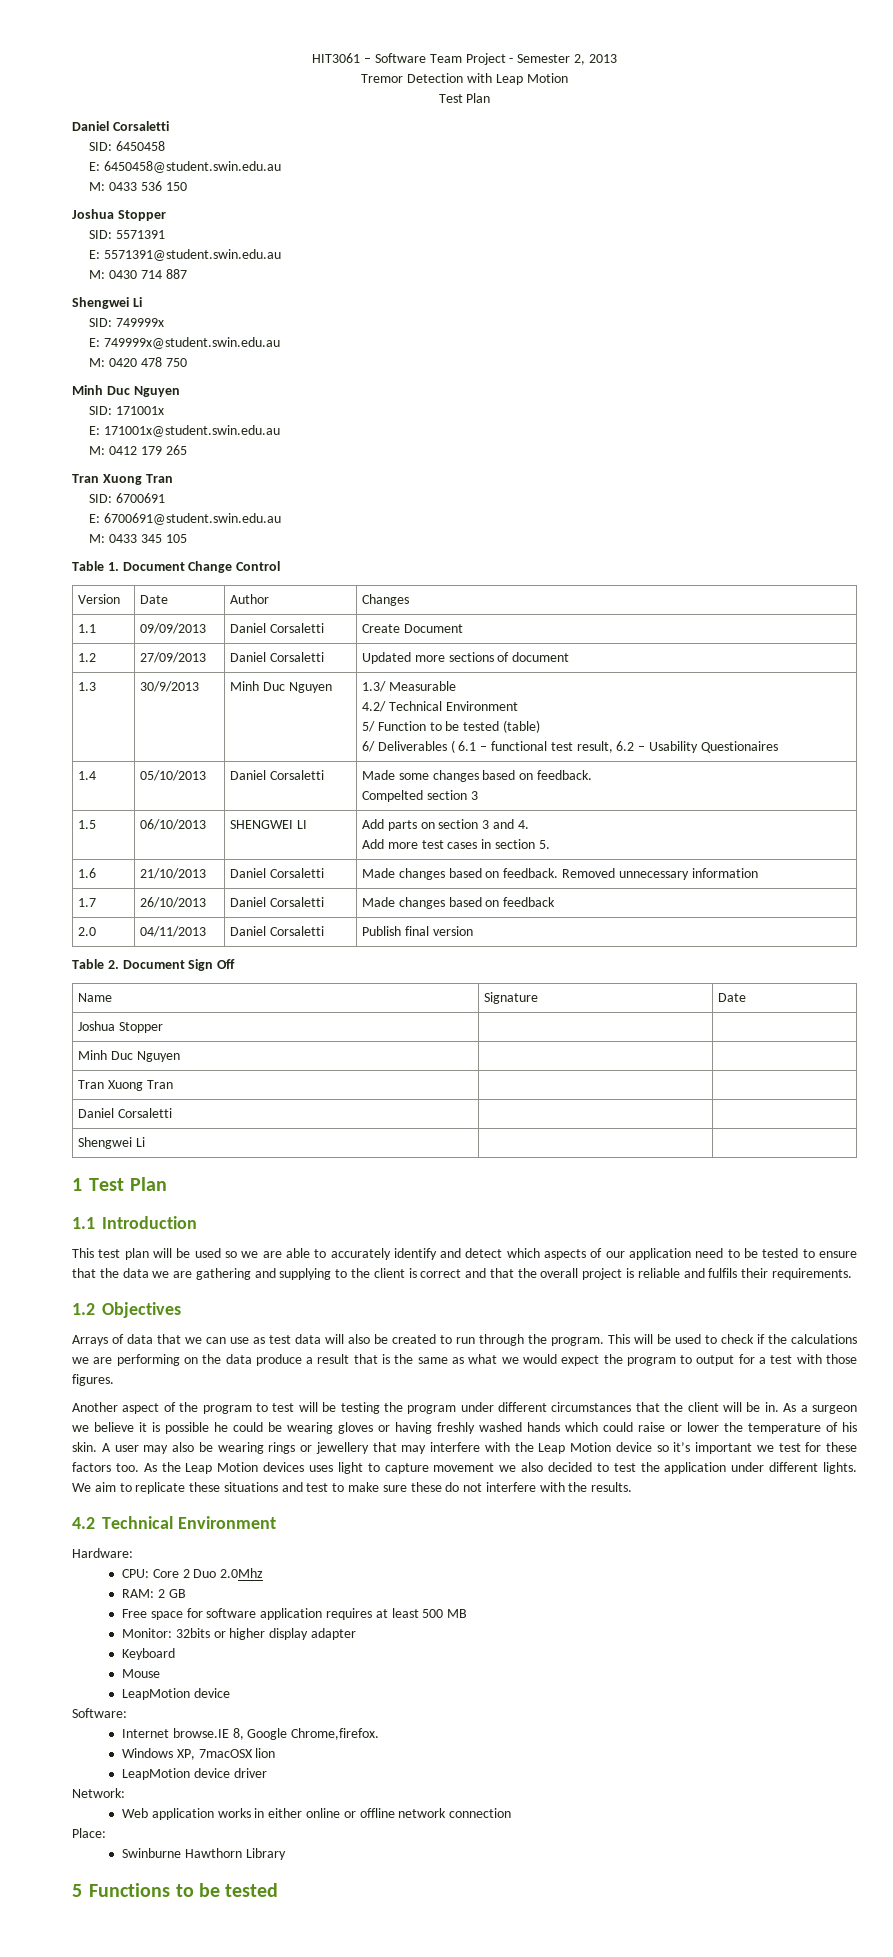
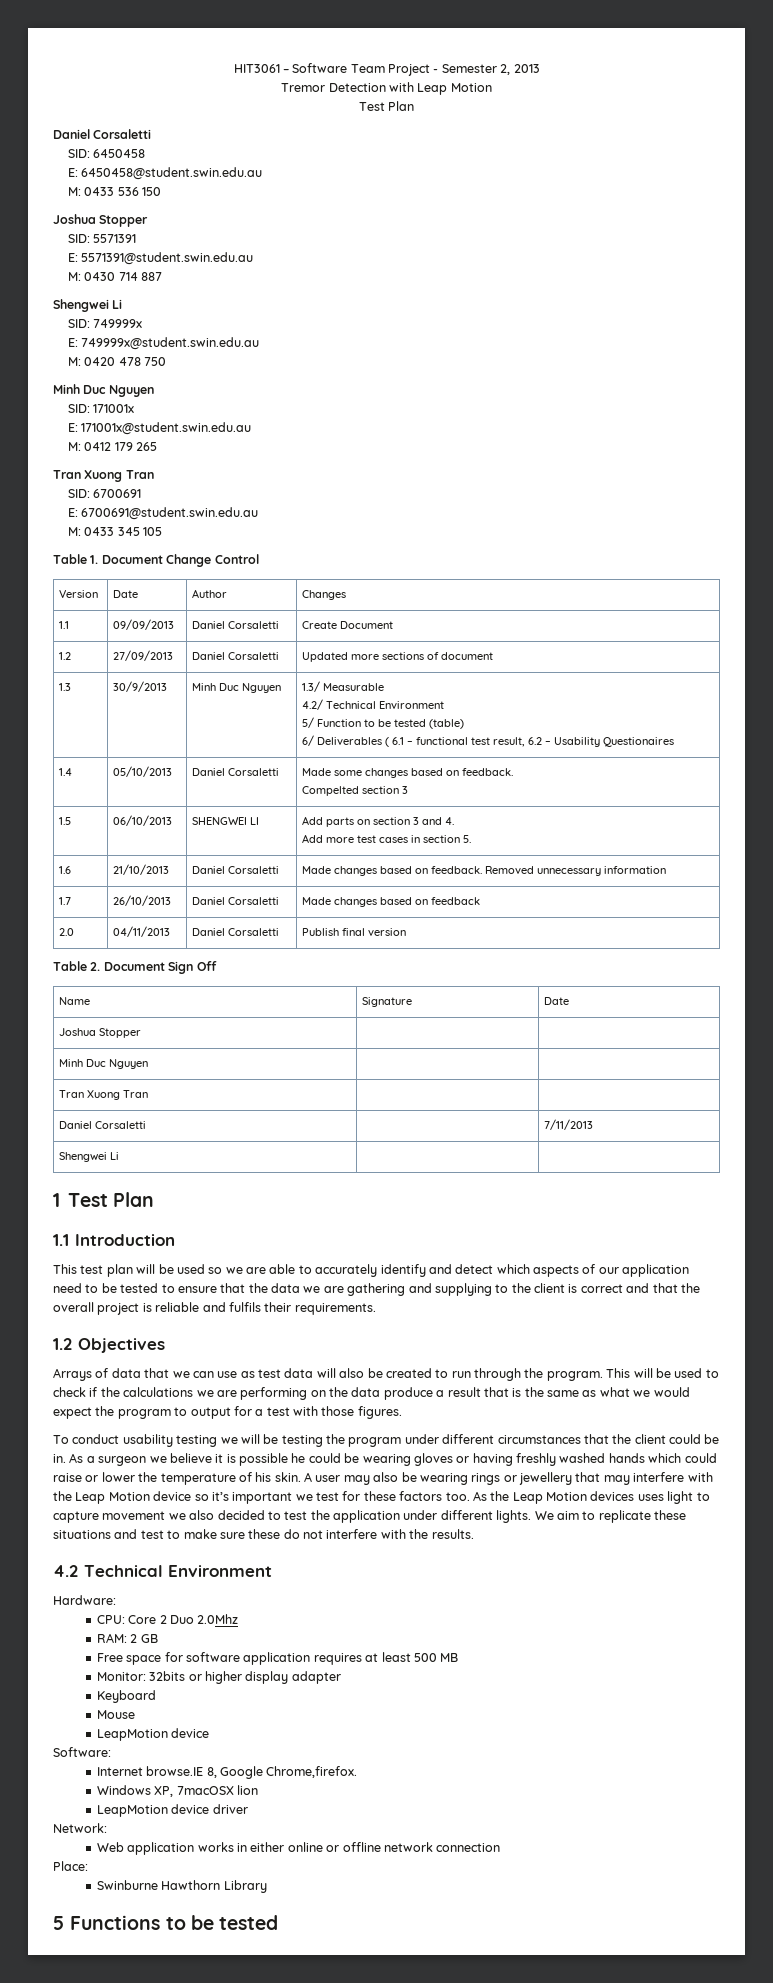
- Daniel Corsaletti | |
+ Daniel Corsaletti | | 7/11/2013
- Another aspect of the program to test will be testing the program under different circumstances that the client will be in.
+ To conduct usability testing we will be testing the program under different circumstances that the client could be in.

